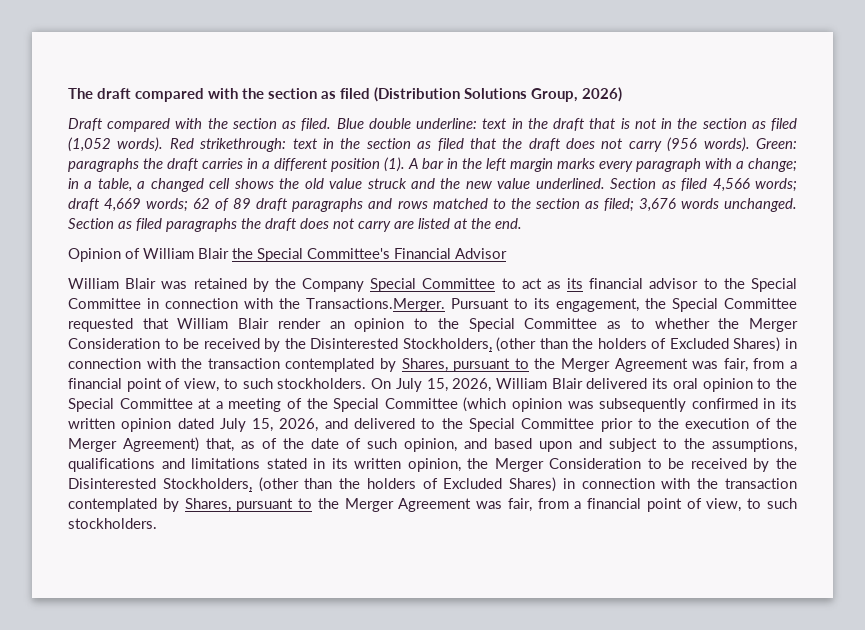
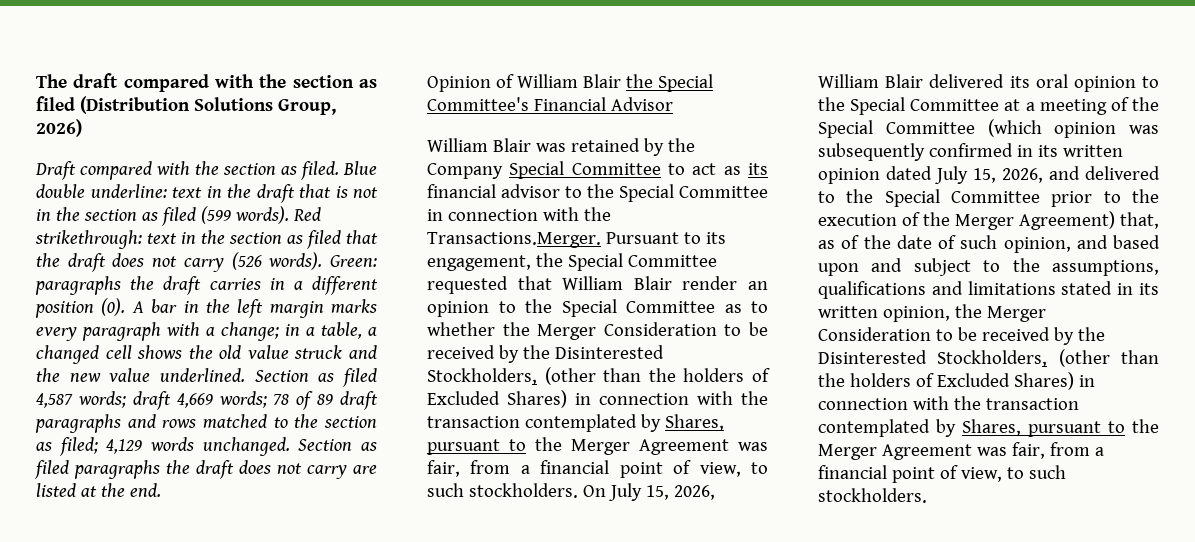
- Blue double underline: text in the draft that is not in the section as filed (1,052 words).
+ Blue double underline: text in the draft that is not in the section as filed (599 words).
- Red strikethrough: text in the section as filed that the draft does not carry (956 words).
+ Red strikethrough: text in the section as filed that the draft does not carry (526 words).
- Green: paragraphs the draft carries in a different position (1).
+ Green: paragraphs the draft carries in a different position (0).
- Section as filed 4,566 words; draft 4,669 words; 62 of 89 draft paragraphs and rows matched to the section as filed; 3,676 words unchanged.
+ Section as filed 4,587 words; draft 4,669 words; 78 of 89 draft paragraphs and rows matched to the section as filed; 4,129 words unchanged.

